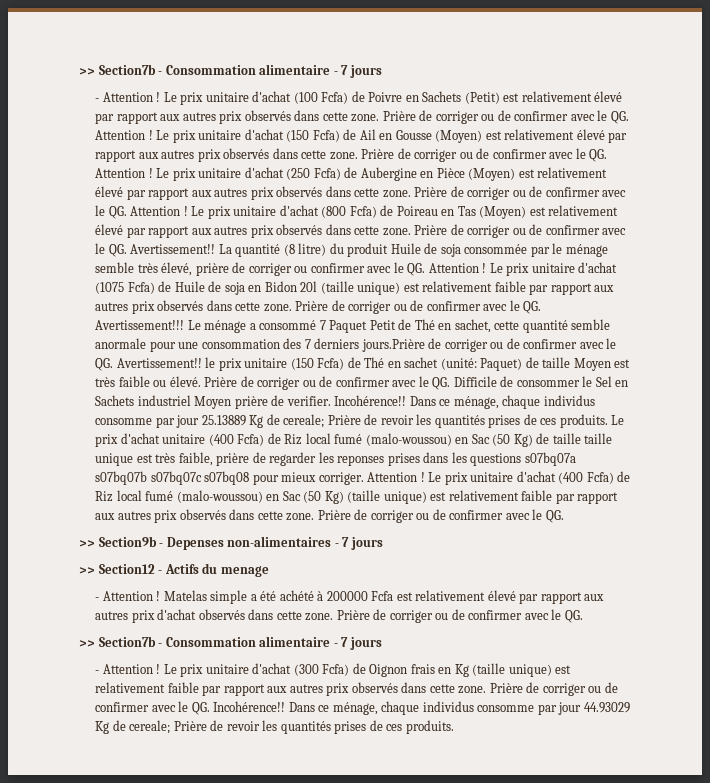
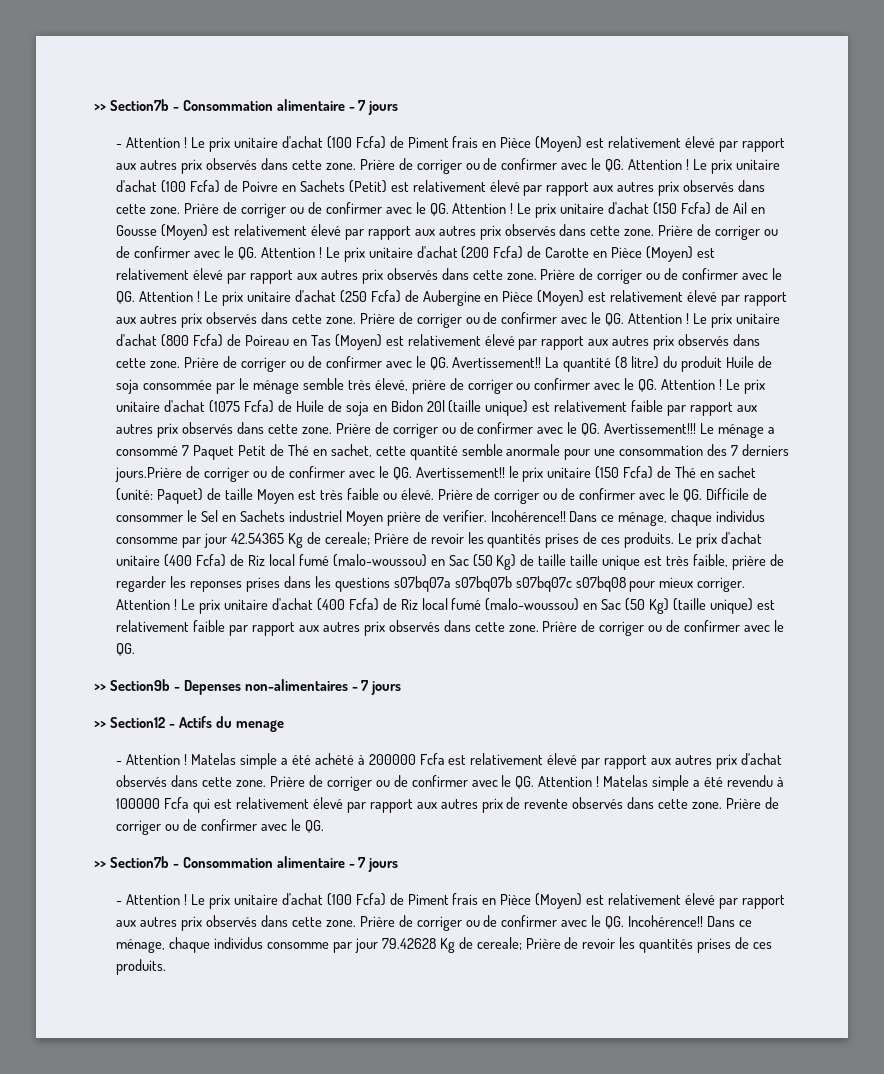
- Le prix unitaire d'achat (100 Fcfa) de Poivre en Sachets (Petit) est relativement élevé par rapport aux autres prix observés dans cette zone.
+ Le prix unitaire d'achat (100 Fcfa) de Piment frais en Pièce (Moyen) est relativement élevé par rapport aux autres prix observés dans cette zone. Prière de corriger ou de confirmer avec le QG. Attention ! Le prix unitaire d'achat (100 Fcfa) de Poivre en Sachets (Petit) est relativement élevé par rapport aux autres prix observés dans cette zone.
- Le prix unitaire d'achat (250 Fcfa) de Aubergine en Pièce (Moyen) est relativement élevé par rapport aux autres prix observés dans cette zone.
+ Le prix unitaire d'achat (200 Fcfa) de Carotte en Pièce (Moyen) est relativement élevé par rapport aux autres prix observés dans cette zone. Prière de corriger ou de confirmer avec le QG. Attention ! Le prix unitaire d'achat (250 Fcfa) de Aubergine en Pièce (Moyen) est relativement élevé par rapport aux autres prix observés dans cette zone.
- Dans ce ménage, chaque individus consomme par jour 25.13889 Kg de cereale; Prière de revoir les quantités prises de ces produits.
+ Dans ce ménage, chaque individus consomme par jour 42.54365 Kg de cereale; Prière de revoir les quantités prises de ces produits.
- Matelas simple a été achété à 200000 Fcfa est relativement élevé par rapport aux autres prix d'achat observés dans cette zone. Prière de corriger ou de confirmer avec le QG.
+ Matelas simple a été achété à 200000 Fcfa est relativement élevé par rapport aux autres prix d'achat observés dans cette zone. Prière de corriger ou de confirmer avec le QG. Attention ! Matelas simple a été revendu à 100000 Fcfa qui est relativement élevé par rapport aux autres prix de revente observés dans cette zone. Prière de corriger ou de confirmer avec le QG.
  >> Section7b - Consommation alimentaire - 7 jours
- - Attention ! Le prix unitaire d'achat (300 Fcfa) de Oignon frais en Kg (taille unique) est relativement faible par rapport aux autres prix observés dans cette zone.
+ - Attention ! Le prix unitaire d'achat (100 Fcfa) de Piment frais en Pièce (Moyen) est relativement élevé par rapport aux autres prix observés dans cette zone.
- Dans ce ménage, chaque individus consomme par jour 44.93029 Kg de cereale; Prière de revoir les quantités prises de ces produits.
+ Dans ce ménage, chaque individus consomme par jour 79.42628 Kg de cereale; Prière de revoir les quantités prises de ces produits.

